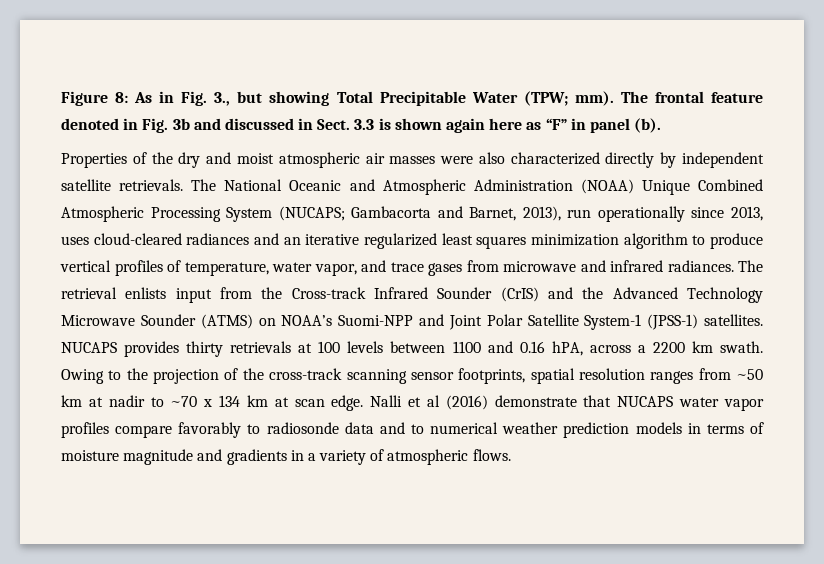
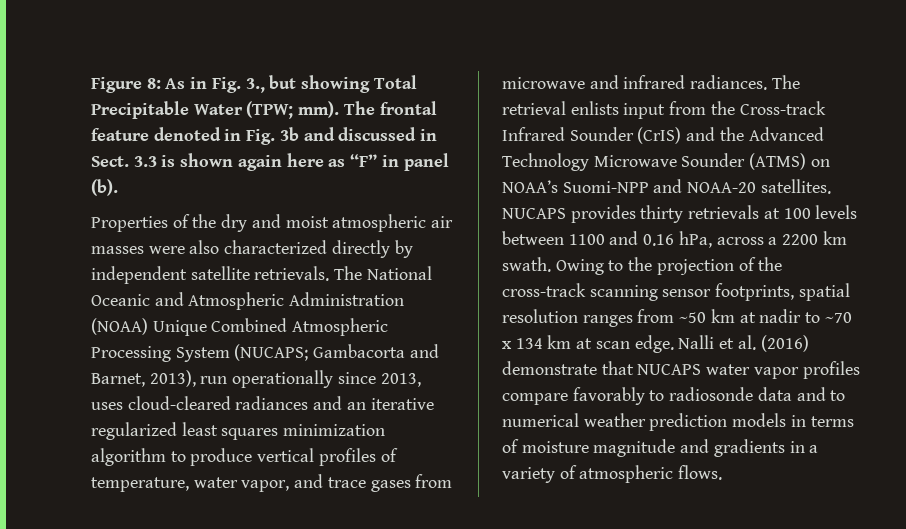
- The retrieval enlists input from the Cross-track Infrared Sounder (CrIS) and the Advanced Technology Microwave Sounder (ATMS) on NOAA’s Suomi-NPP and Joint Polar Satellite System-1 (JPSS-1) satellites.
+ The retrieval enlists input from the Cross-track Infrared Sounder (CrIS) and the Advanced Technology Microwave Sounder (ATMS) on NOAA’s Suomi-NPP and NOAA-20 satellites.
- NUCAPS provides thirty retrievals at 100 levels between 1100 and 0.16 hPA, across a 2200 km swath.
+ NUCAPS provides thirty retrievals at 100 levels between 1100 and 0.16 hPa, across a 2200 km swath.
- Nalli et al (2016) demonstrate that NUCAPS water vapor profiles compare favorably to radiosonde data and to numerical weather prediction models in terms of moisture magnitude and gradients in a variety of atmospheric flows.
+ Nalli et al. (2016) demonstrate that NUCAPS water vapor profiles compare favorably to radiosonde data and to numerical weather prediction models in terms of moisture magnitude and gradients in a variety of atmospheric flows.

